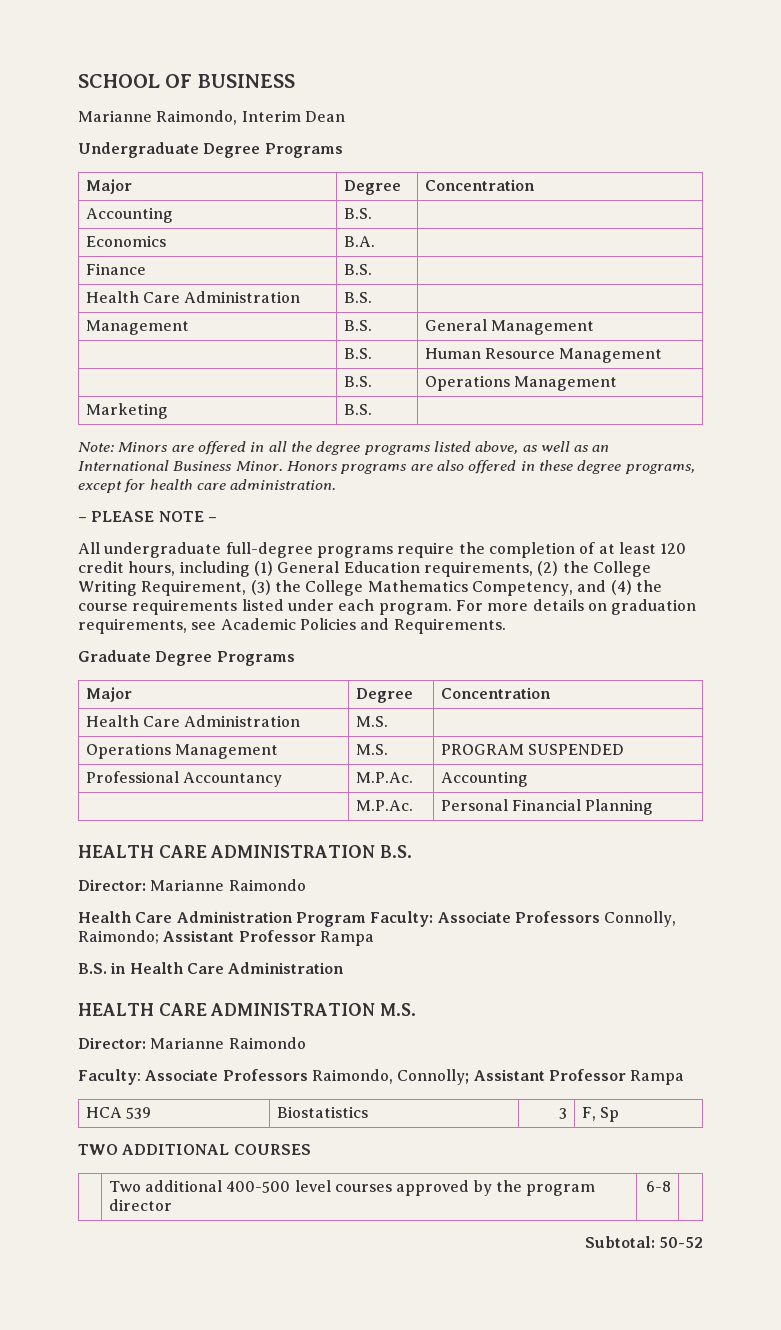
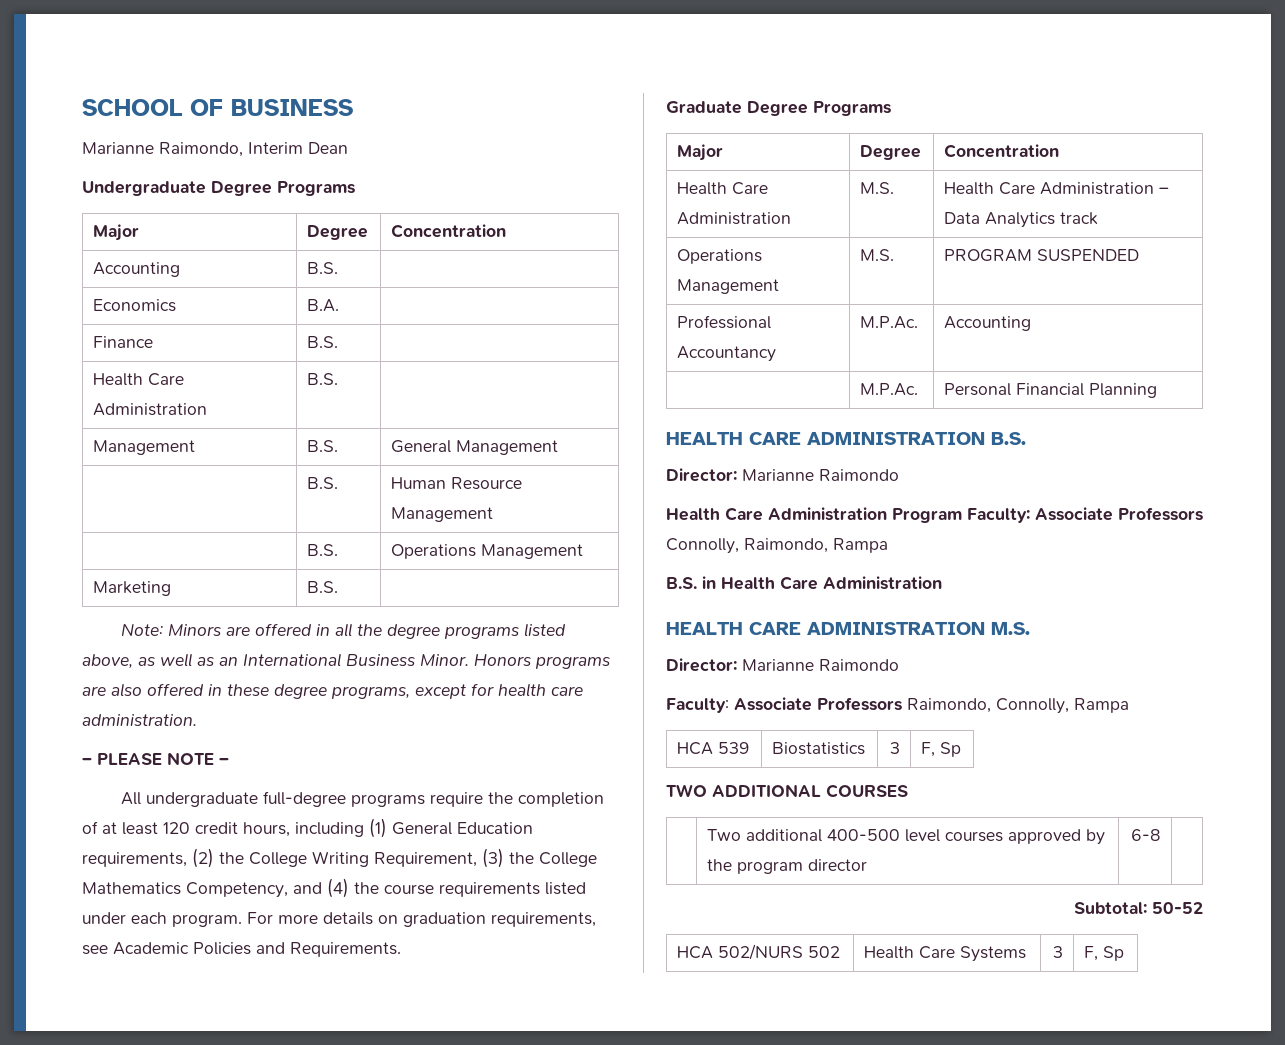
- Health Care Administration | M.S. |
+ Health Care Administration | M.S. | Health Care Administration – Data Analytics track
- Health Care Administration Program Faculty: Associate Professors Connolly, Raimondo; Assistant Professor Rampa
+ Health Care Administration Program Faculty: Associate Professors Connolly, Raimondo, Rampa
- Faculty: Associate Professors Raimondo, Connolly; Assistant Professor Rampa
+ Faculty: Associate Professors Raimondo, Connolly, Rampa
+ HCA 502/NURS 502 | Health Care Systems | 3 | F, Sp

